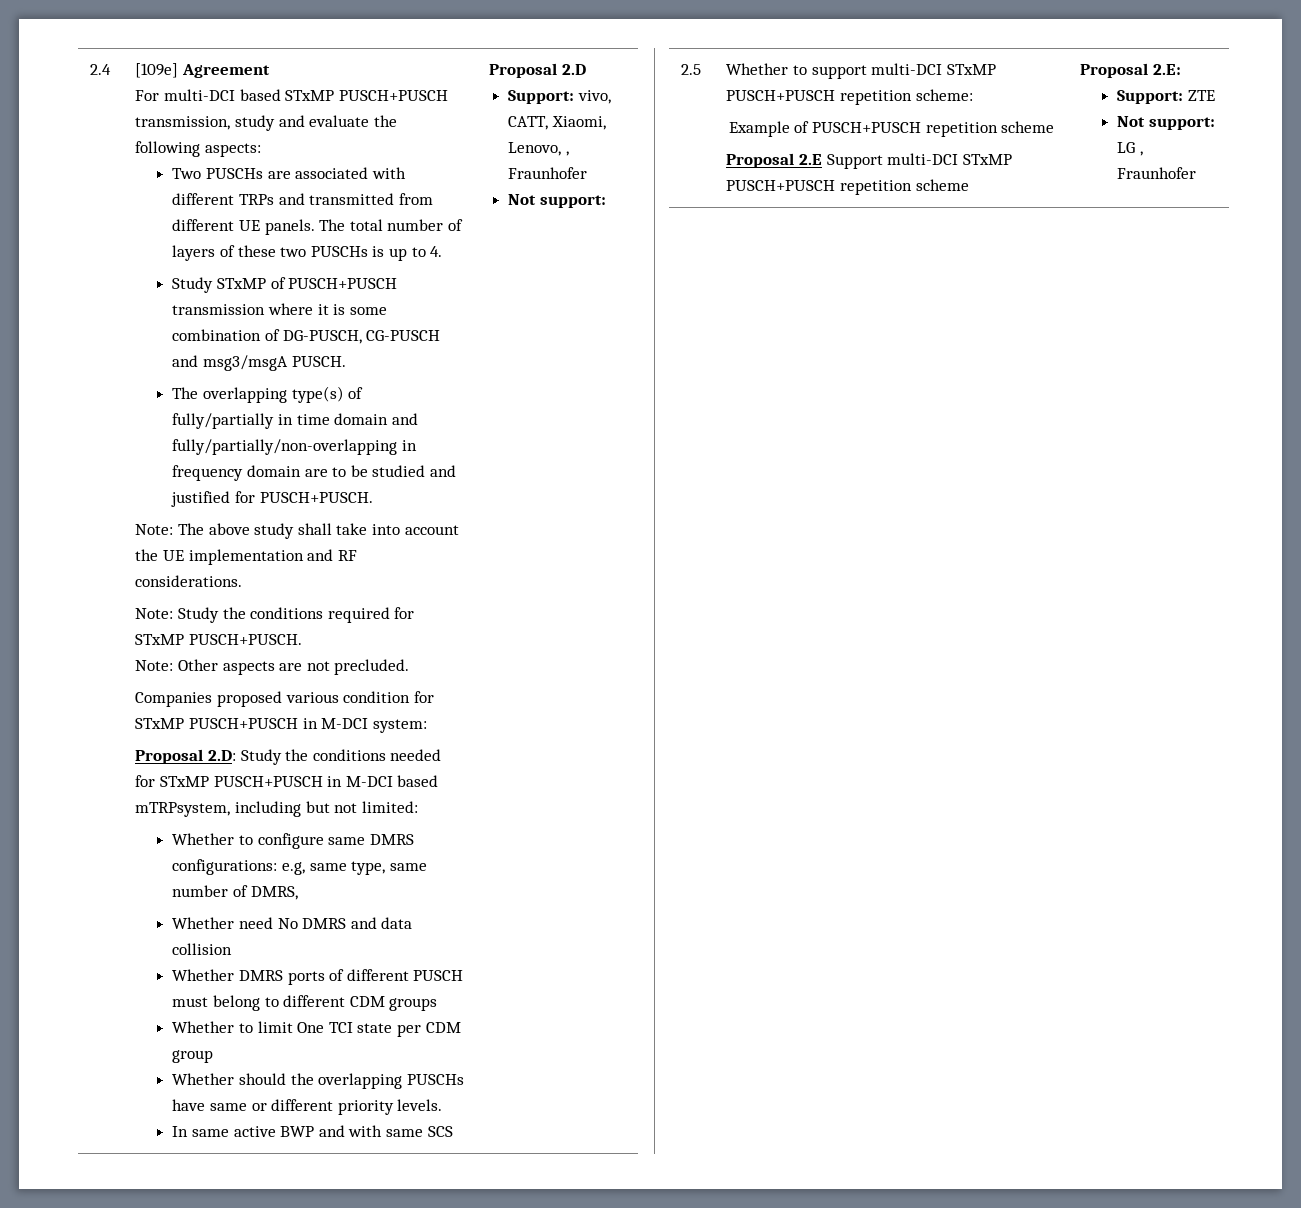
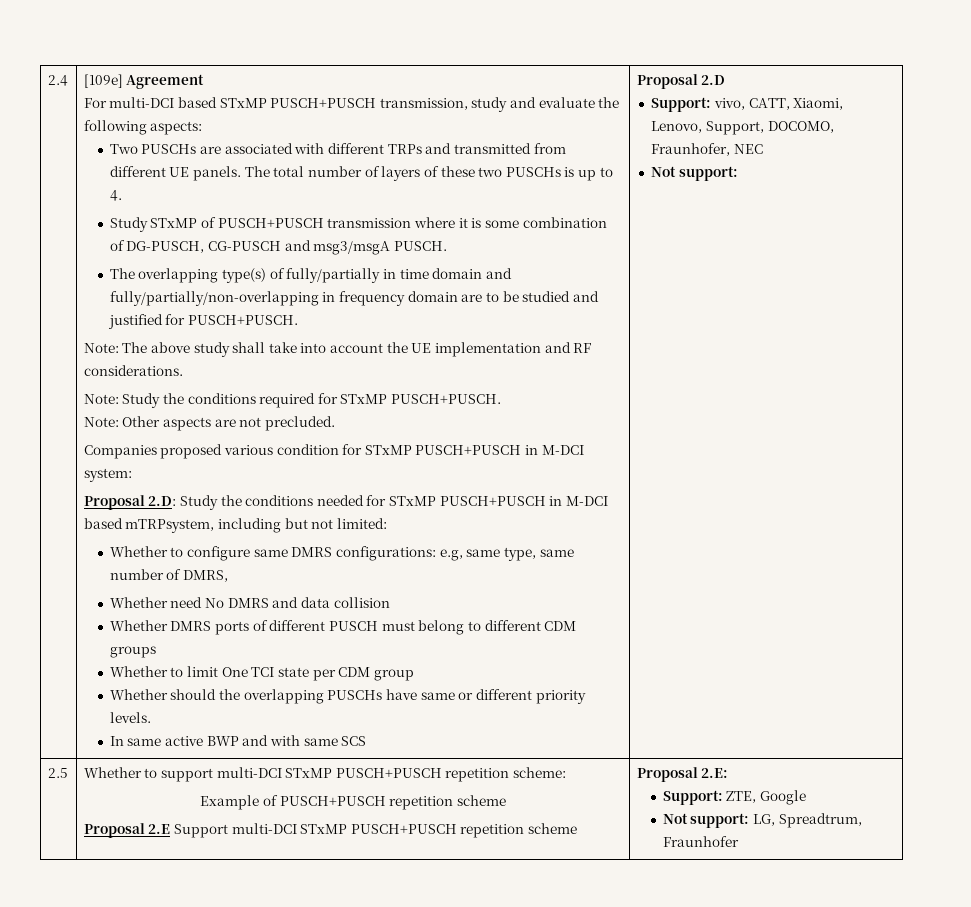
- Support: vivo, CATT, Xiaomi, Lenovo, , Fraunhofer
+ Support: vivo, CATT, Xiaomi, Lenovo, Support, DOCOMO, Fraunhofer, NEC
  2.5 | Whether to support multi-DCI STxMP PUSCH+PUSCH repetition scheme:
  Example of PUSCH+PUSCH repetition scheme
  Proposal 2.E Support multi-DCI STxMP PUSCH+PUSCH repetition scheme | Proposal 2.E:
- Support: ZTE
- Not support: LG , Fraunhofer
+ Support: ZTE, Google
+ Not support: LG, Spreadtrum, Fraunhofer

